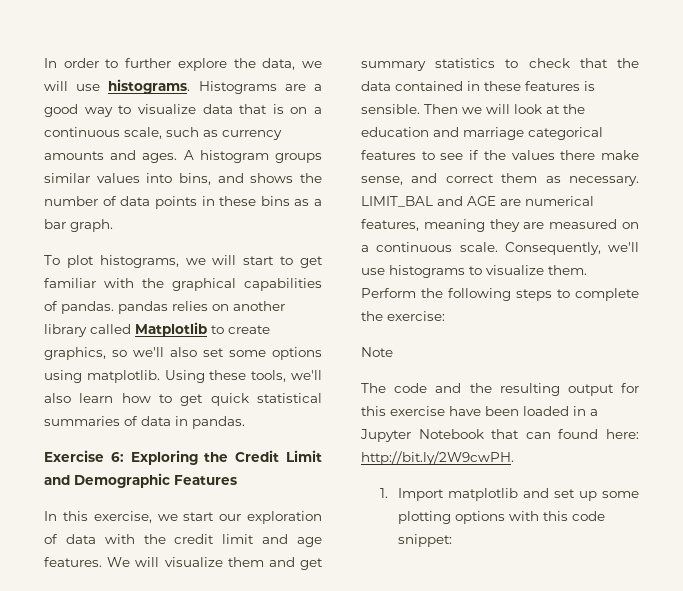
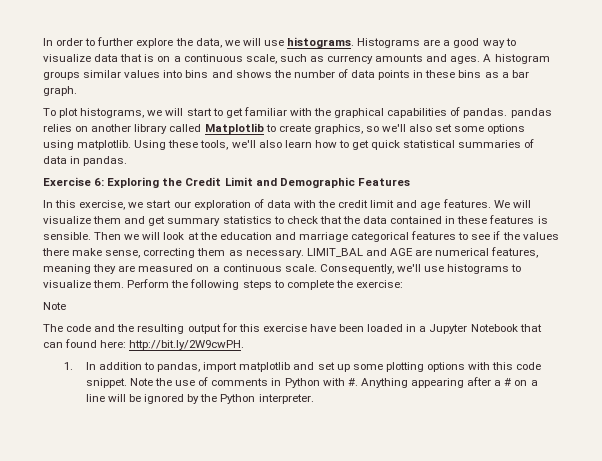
- A histogram groups similar values into bins, and shows the number of data points in these bins as a bar graph.
+ A histogram groups similar values into bins and shows the number of data points in these bins as a bar graph.
- Then we will look at the education and marriage categorical features to see if the values there make sense, and correct them as necessary.
+ Then we will look at the education and marriage categorical features to see if the values there make sense, correcting them as necessary.
- 1. Import matplotlib and set up some plotting options with this code snippet:
+ 1. In addition to pandas, import matplotlib and set up some plotting options with this code snippet. Note the use of comments in Python with #. Anything appearing after a # on a line will be ignored by the Python interpreter.

